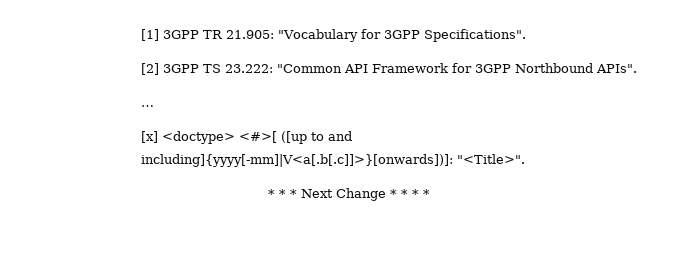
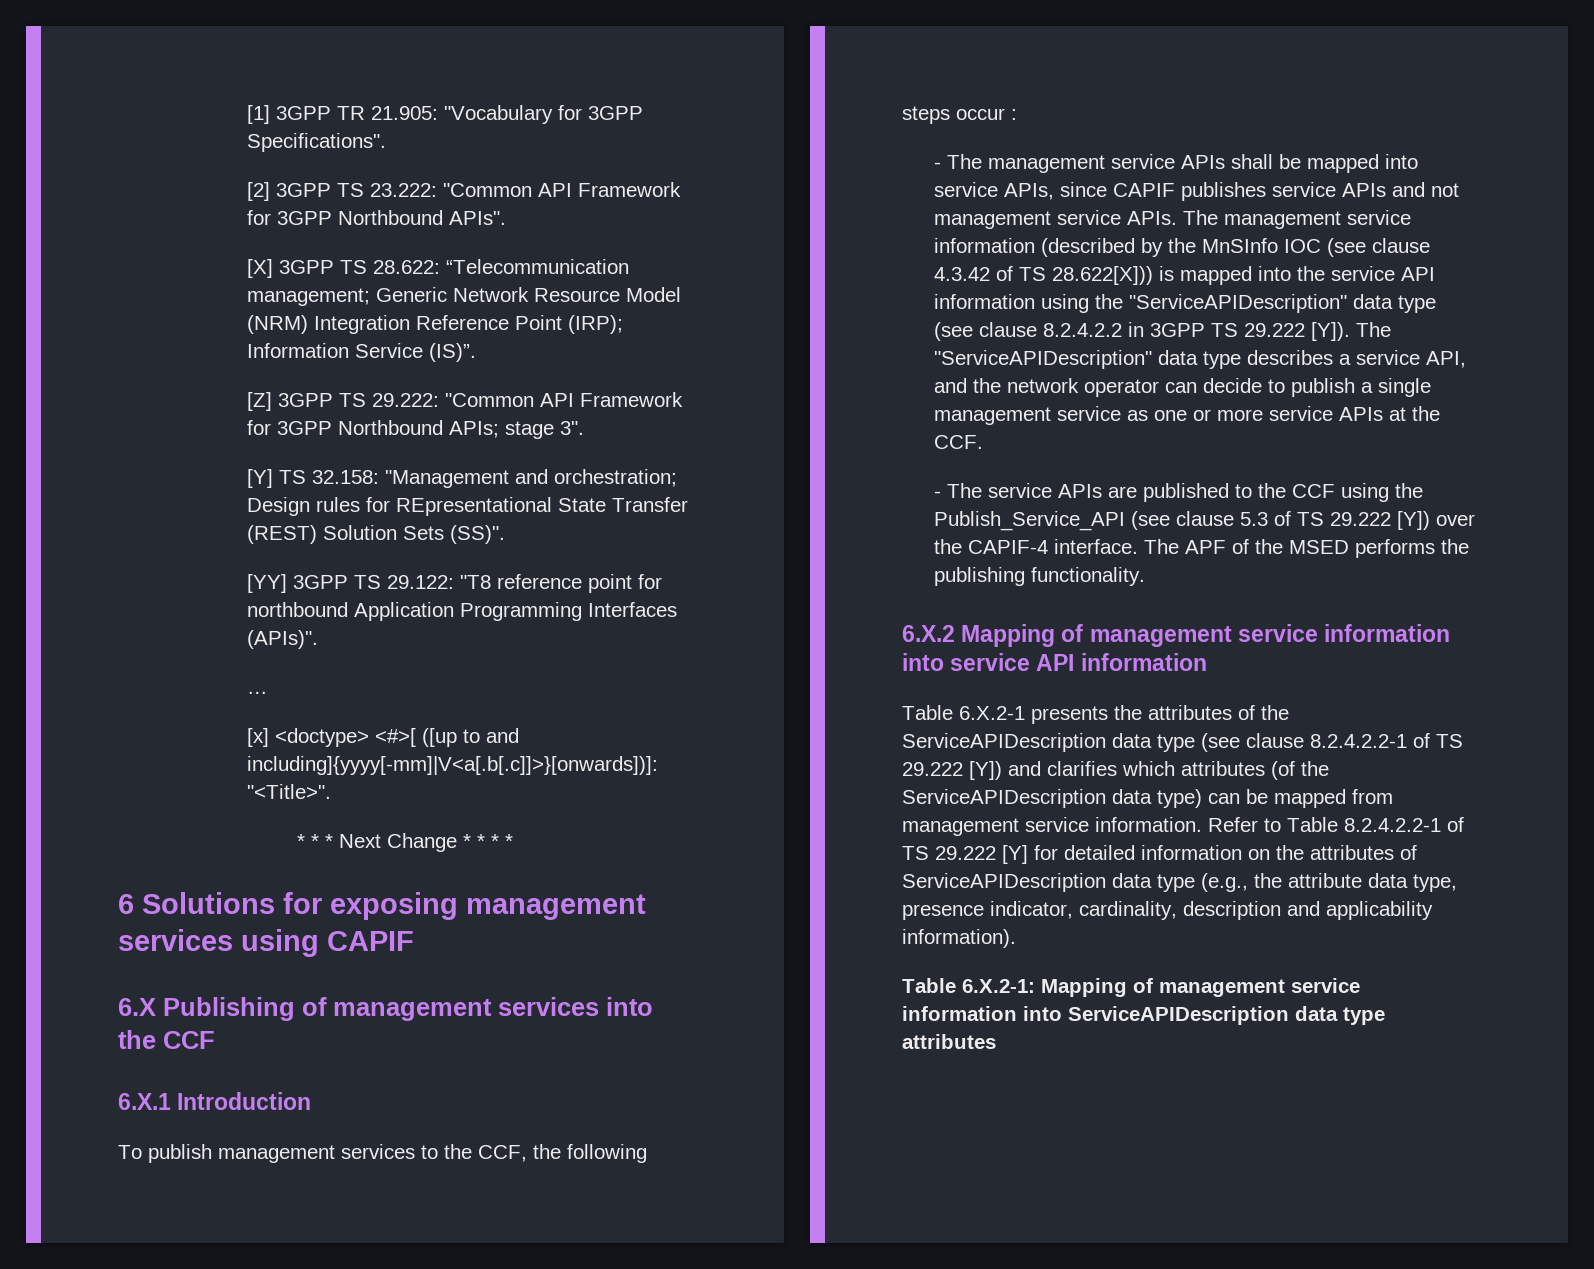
+ [X] 3GPP TS 28.622: “Telecommunication management; Generic Network Resource Model (NRM) Integration Reference Point (IRP); Information Service (IS)”.
+ [Z] 3GPP TS 29.222: "Common API Framework for 3GPP Northbound APIs; stage 3".
+ [Y] TS 32.158: "Management and orchestration; Design rules for REpresentational State Transfer (REST) Solution Sets (SS)".
+ [YY] 3GPP TS 29.122: "T8 reference point for northbound Application Programming Interfaces (APIs)".
+ 6 Solutions for exposing management services using CAPIF
+ 6.X Publishing of management services into the CCF
+ 6.X.1 Introduction
+ To publish management services to the CCF, the following steps occur :
+ - The management service APIs shall be mapped into service APIs, since CAPIF publishes service APIs and not management service APIs. The management service information (described by the MnSInfo IOC (see clause 4.3.42 of TS 28.622[X])) is mapped into the service API information using the "ServiceAPIDescription" data type (see clause 8.2.4.2.2 in 3GPP TS 29.222 [Y]). The "ServiceAPIDescription" data type describes a service API, and the network operator can decide to publish a single management service as one or more service APIs at the CCF.
+ - The service APIs are published to the CCF using the Publish_Service_API (see clause 5.3 of TS 29.222 [Y]) over the CAPIF-4 interface. The APF of the MSED performs the publishing functionality.
+ 6.X.2 Mapping of management service information into service API information
+ Table 6.X.2-1 presents the attributes of the ServiceAPIDescription data type (see clause 8.2.4.2.2-1 of TS 29.222 [Y]) and clarifies which attributes (of the ServiceAPIDescription data type) can be mapped from management service information. Refer to Table 8.2.4.2.2-1 of TS 29.222 [Y] for detailed information on the attributes of ServiceAPIDescription data type (e.g., the attribute data type, presence indicator, cardinality, description and applicability information).
+ Table 6.X.2-1: Mapping of management service information into ServiceAPIDescription data type attributes

